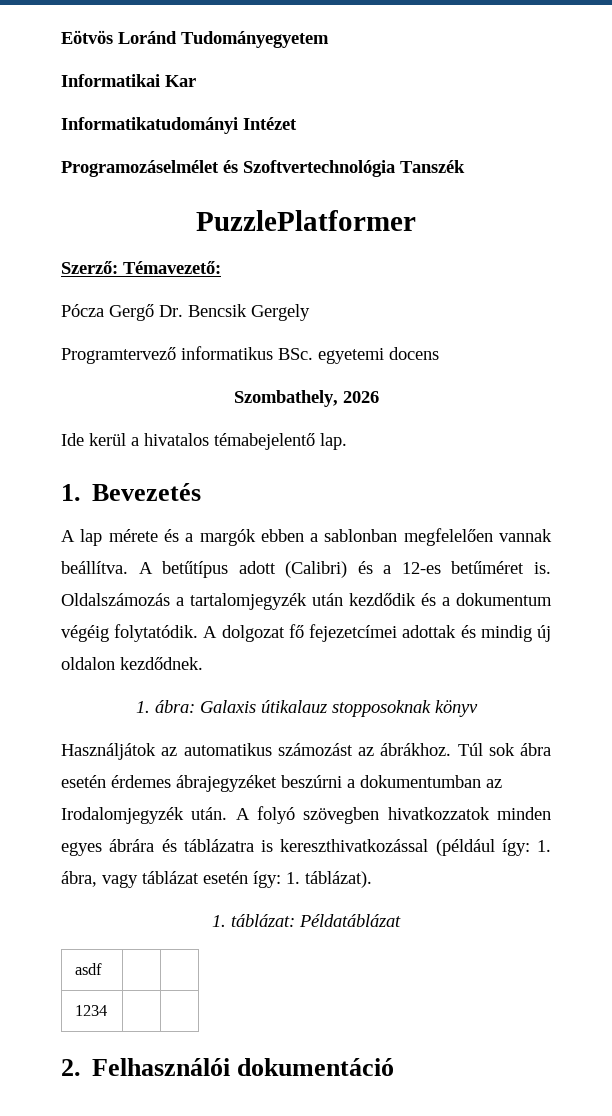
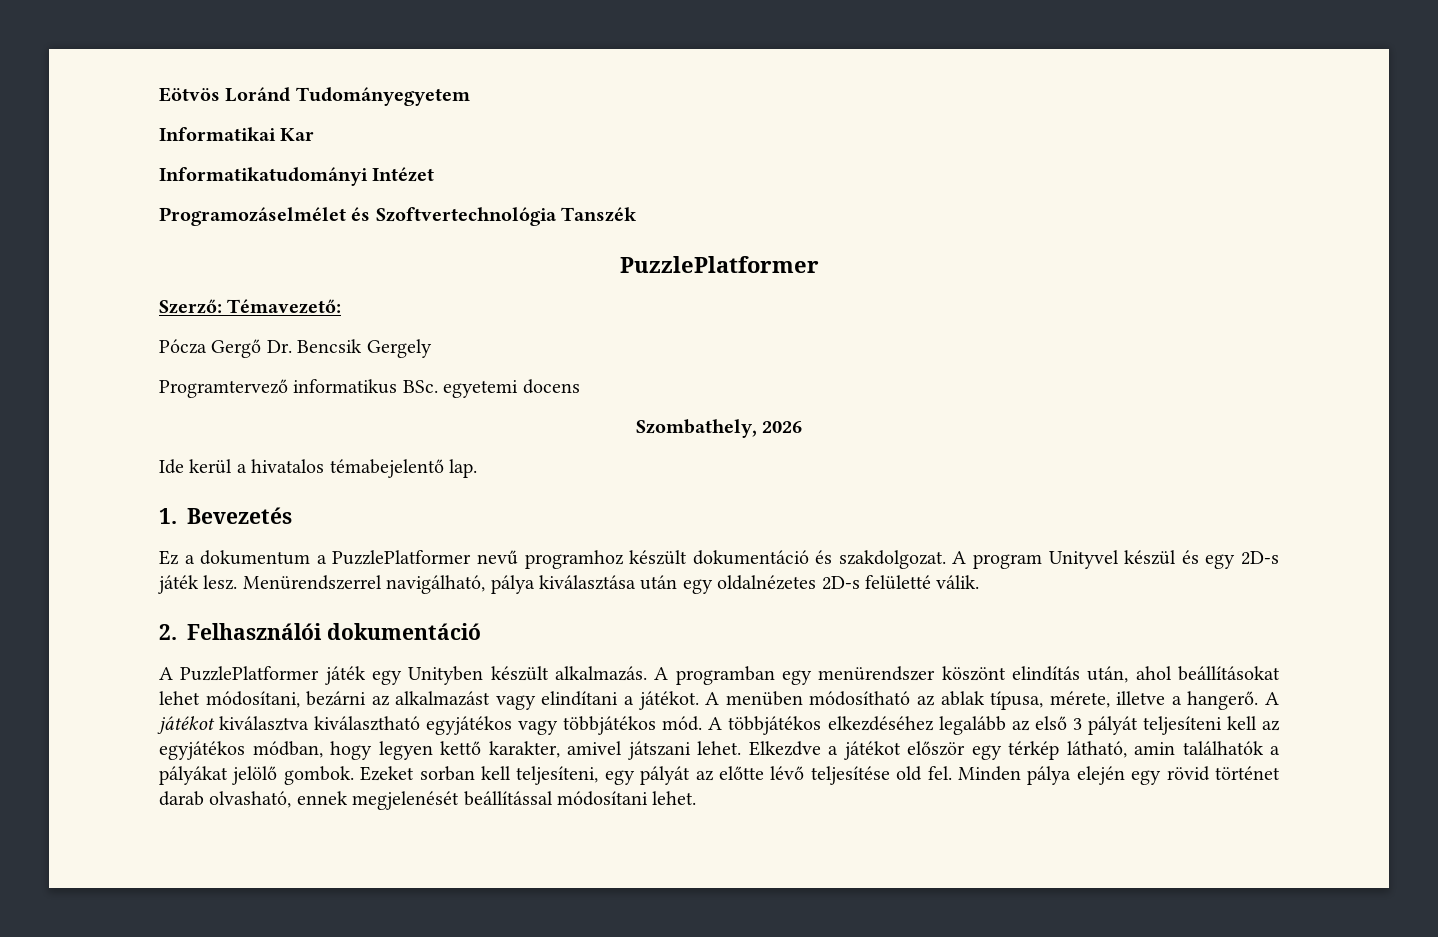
- A lap mérete és a margók ebben a sablonban megfelelően vannak beállítva. A betűtípus adott (Calibri) és a 12-es betűméret is. Oldalszámozás a tartalomjegyzék után kezdődik és a dokumentum végéig folytatódik. A dolgozat fő fejezetcímei adottak és mindig új oldalon kezdődnek.
- 1. ábra: Galaxis útikalauz stopposoknak könyv
- Használjátok az automatikus számozást az ábrákhoz. Túl sok ábra esetén érdemes ábrajegyzéket beszúrni a dokumentumban az Irodalomjegyzék után. A folyó szövegben hivatkozzatok minden egyes ábrára és táblázatra is kereszthivatkozással (például így: 1. ábra, vagy táblázat esetén így: 1. táblázat).
- 1. táblázat: Példatáblázat
- asdf | |
- 1234 | |
+ Ez a dokumentum a PuzzlePlatformer nevű programhoz készült dokumentáció és szakdolgozat. A program Unityvel készül és egy 2D-s játék lesz. Menürendszerrel navigálható, pálya kiválasztása után egy oldalnézetes 2D-s felületté válik.
  2. Felhasználói dokumentáció
+ A PuzzlePlatformer játék egy Unityben készült alkalmazás. A programban egy menürendszer köszönt elindítás után, ahol beállításokat lehet módosítani, bezárni az alkalmazást vagy elindítani a játékot. A menüben módosítható az ablak típusa, mérete, illetve a hangerő. A játékot kiválasztva kiválasztható egyjátékos vagy többjátékos mód. A többjátékos elkezdéséhez legalább az első 3 pályát teljesíteni kell az egyjátékos módban, hogy legyen kettő karakter, amivel játszani lehet. Elkezdve a játékot először egy térkép látható, amin találhatók a pályákat jelölő gombok. Ezeket sorban kell teljesíteni, egy pályát az előtte lévő teljesítése old fel. Minden pálya elején egy rövid történet darab olvasható, ennek megjelenését beállítással módosítani lehet.

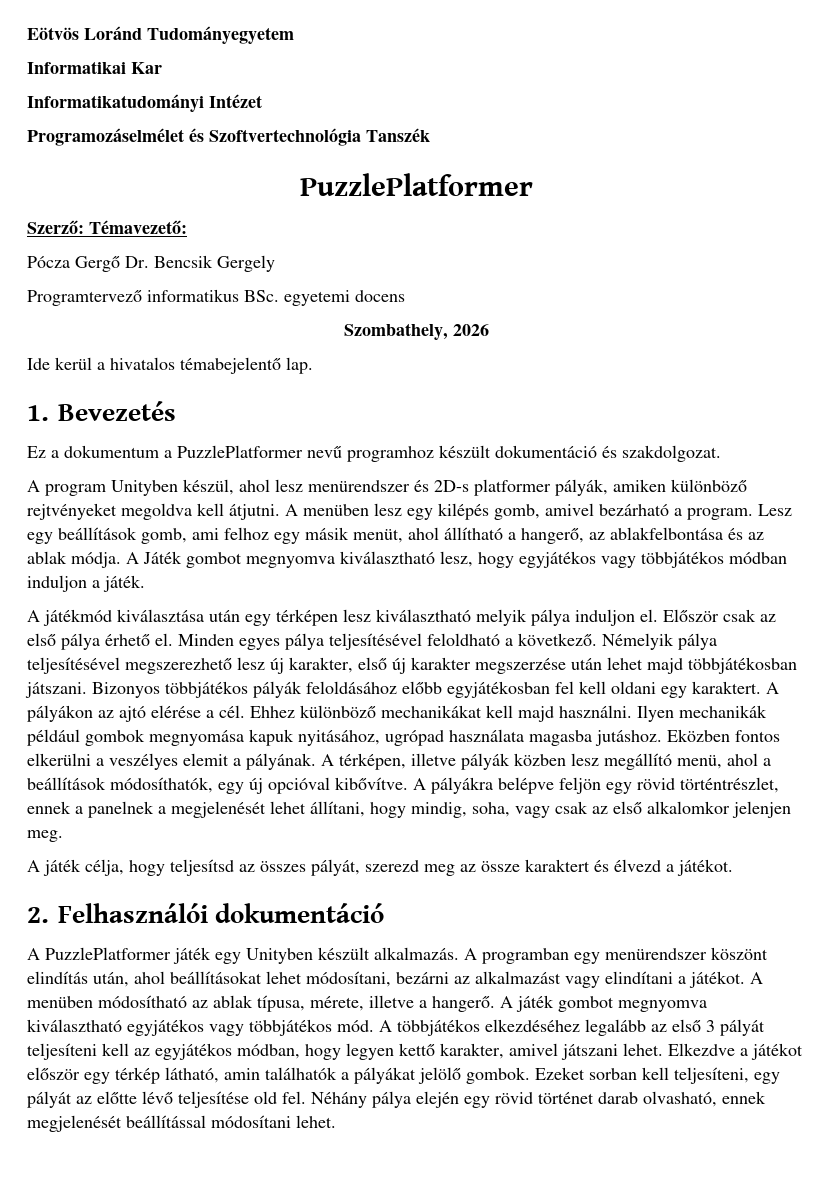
- Ez a dokumentum a PuzzlePlatformer nevű programhoz készült dokumentáció és szakdolgozat. A program Unityvel készül és egy 2D-s játék lesz. Menürendszerrel navigálható, pálya kiválasztása után egy oldalnézetes 2D-s felületté válik.
+ Ez a dokumentum a PuzzlePlatformer nevű programhoz készült dokumentáció és szakdolgozat.
+ A program Unityben készül, ahol lesz menürendszer és 2D-s platformer pályák, amiken különböző rejtvényeket megoldva kell átjutni. A menüben lesz egy kilépés gomb, amivel bezárható a program. Lesz egy beállítások gomb, ami felhoz egy másik menüt, ahol állítható a hangerő, az ablakfelbontása és az ablak módja. A Játék gombot megnyomva kiválasztható lesz, hogy egyjátékos vagy többjátékos módban induljon a játék.
+ A játékmód kiválasztása után egy térképen lesz kiválasztható melyik pálya induljon el. Először csak az első pálya érhető el. Minden egyes pálya teljesítésével feloldható a következő. Némelyik pálya teljesítésével megszerezhető lesz új karakter, első új karakter megszerzése után lehet majd többjátékosban játszani. Bizonyos többjátékos pályák feloldásához előbb egyjátékosban fel kell oldani egy karaktert. A pályákon az ajtó elérése a cél. Ehhez különböző mechanikákat kell majd használni. Ilyen mechanikák például gombok megnyomása kapuk nyitásához, ugrópad használata magasba jutáshoz. Eközben fontos elkerülni a veszélyes elemit a pályának. A térképen, illetve pályák közben lesz megállító menü, ahol a beállítások módosíthatók, egy új opcióval kibővítve. A pályákra belépve feljön egy rövid történtrészlet, ennek a panelnek a megjelenését lehet állítani, hogy mindig, soha, vagy csak az első alkalomkor jelenjen meg.
+ A játék célja, hogy teljesítsd az összes pályát, szerezd meg az össze karaktert és élvezd a játékot.
- A játékot kiválasztva kiválasztható egyjátékos vagy többjátékos mód.
+ A játék gombot megnyomva kiválasztható egyjátékos vagy többjátékos mód.
- Minden pálya elején egy rövid történet darab olvasható, ennek megjelenését beállítással módosítani lehet.
+ Néhány pálya elején egy rövid történet darab olvasható, ennek megjelenését beállítással módosítani lehet.

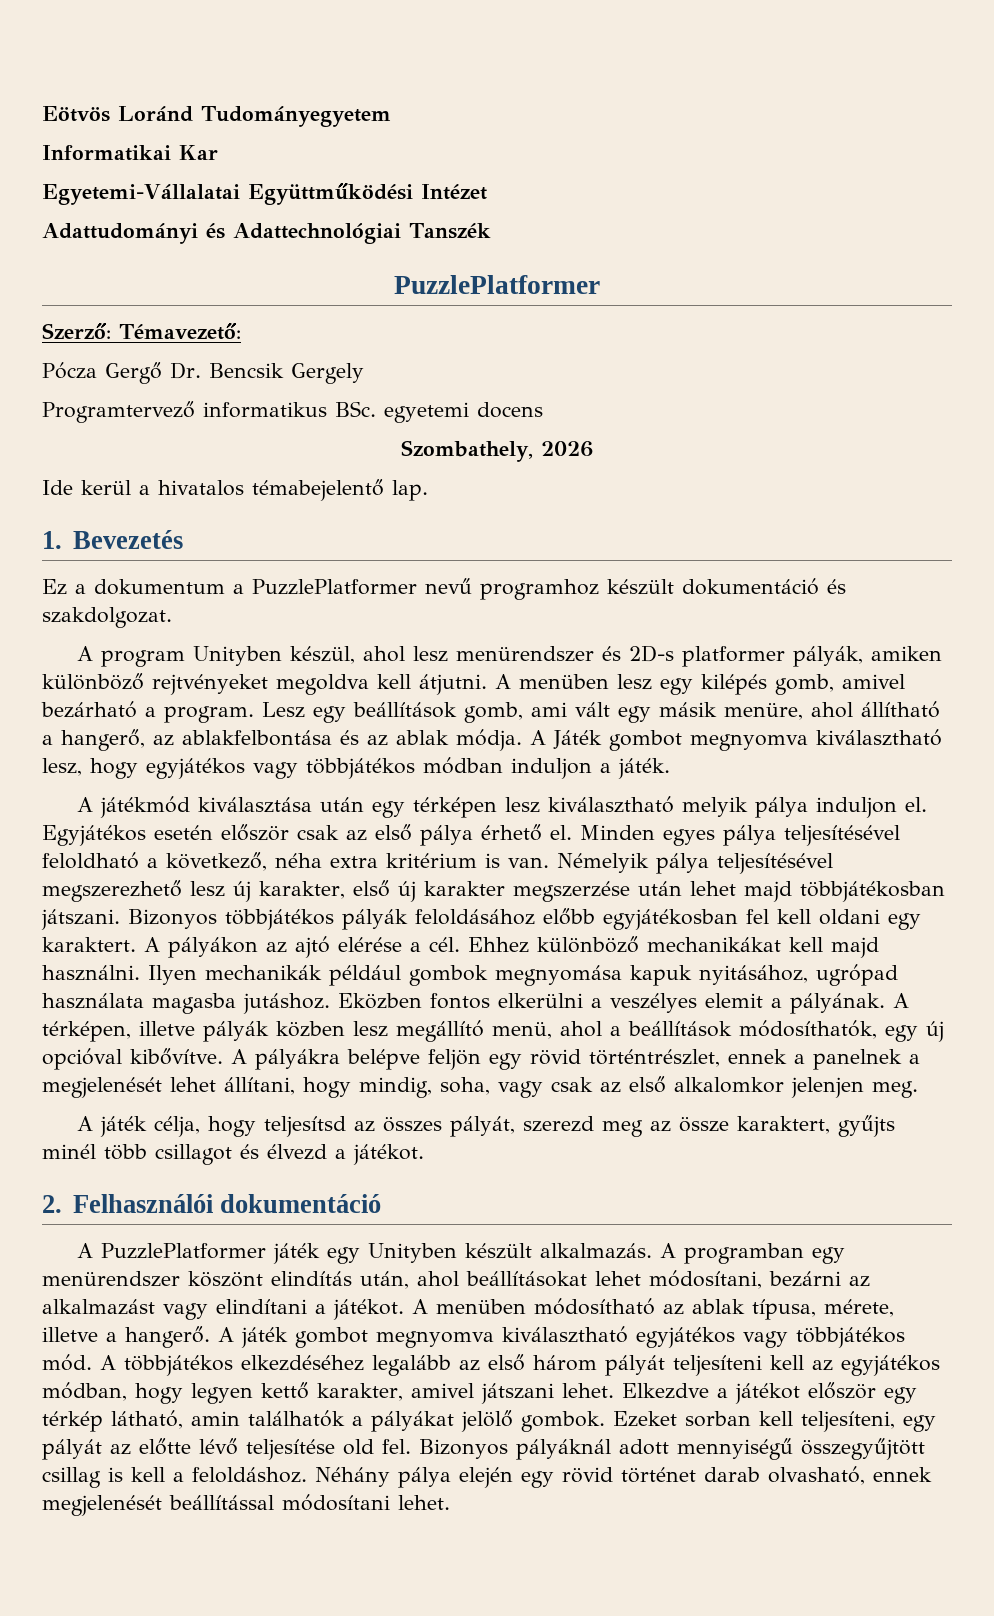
- Informatikatudományi Intézet
+ Egyetemi-Vállalatai Együttműködési Intézet
- Programozáselmélet és Szoftvertechnológia Tanszék
+ Adattudományi és Adattechnológiai Tanszék
- Lesz egy beállítások gomb, ami felhoz egy másik menüt, ahol állítható a hangerő, az ablakfelbontása és az ablak módja.
+ Lesz egy beállítások gomb, ami vált egy másik menüre, ahol állítható a hangerő, az ablakfelbontása és az ablak módja.
- Először csak az első pálya érhető el.
+ Egyjátékos esetén először csak az első pálya érhető el.
- Minden egyes pálya teljesítésével feloldható a következő.
+ Minden egyes pálya teljesítésével feloldható a következő, néha extra kritérium is van.
- A játék célja, hogy teljesítsd az összes pályát, szerezd meg az össze karaktert és élvezd a játékot.
+ A játék célja, hogy teljesítsd az összes pályát, szerezd meg az össze karaktert, gyűjts minél több csillagot és élvezd a játékot.
- A többjátékos elkezdéséhez legalább az első 3 pályát teljesíteni kell az egyjátékos módban, hogy legyen kettő karakter, amivel játszani lehet.
+ A többjátékos elkezdéséhez legalább az első három pályát teljesíteni kell az egyjátékos módban, hogy legyen kettő karakter, amivel játszani lehet.
+ Bizonyos pályáknál adott mennyiségű összegyűjtött csillag is kell a feloldáshoz.

